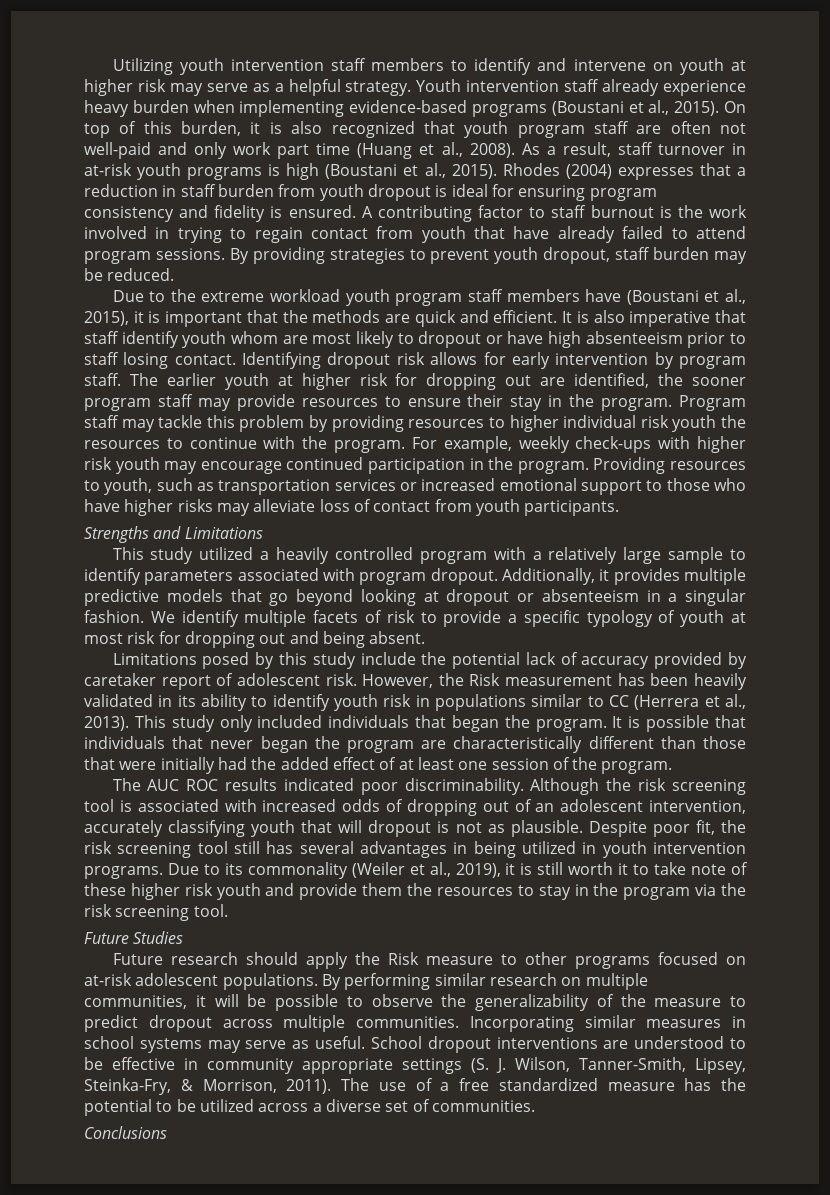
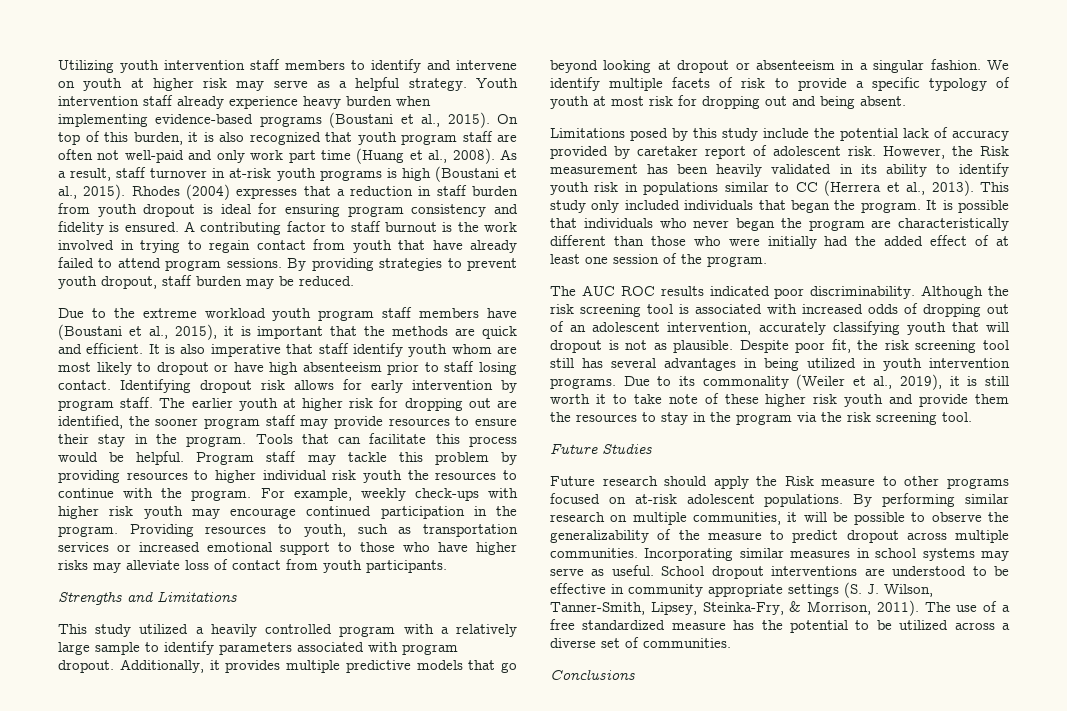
+ Tools that can facilitate this process would be helpful.
- It is possible that individuals that never began the program are characteristically different than those that were initially had the added effect of at least one session of the program.
+ It is possible that individuals who never began the program are characteristically different than those who were initially had the added effect of at least one session of the program.

